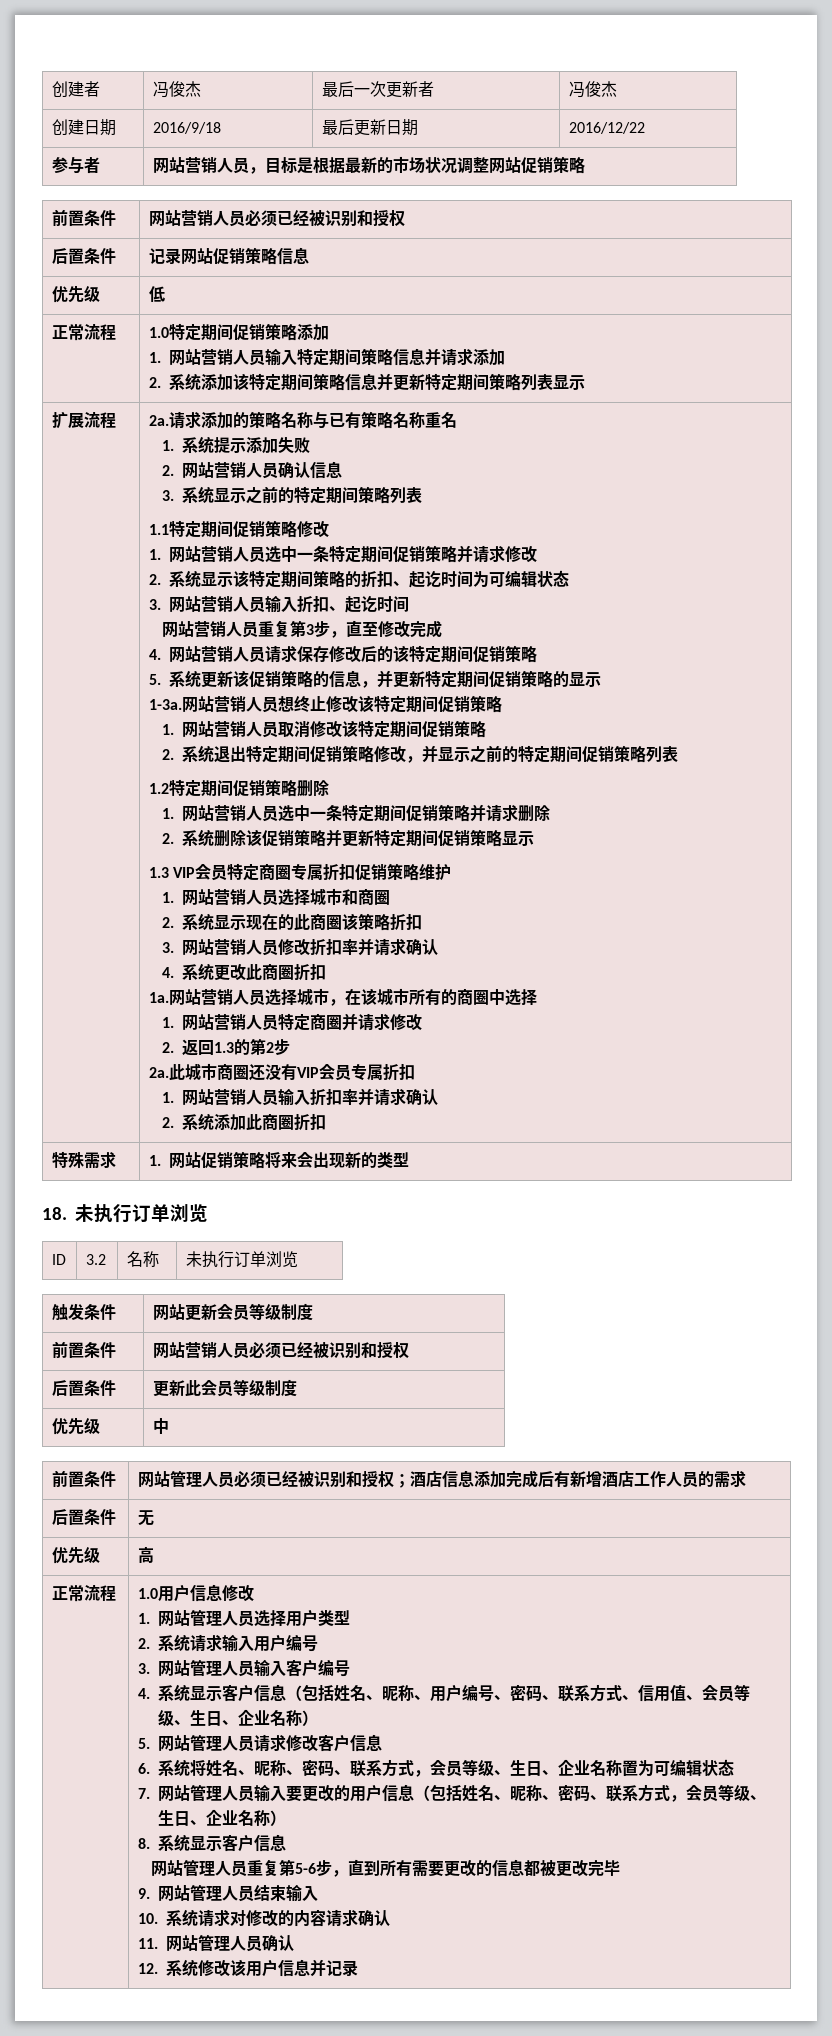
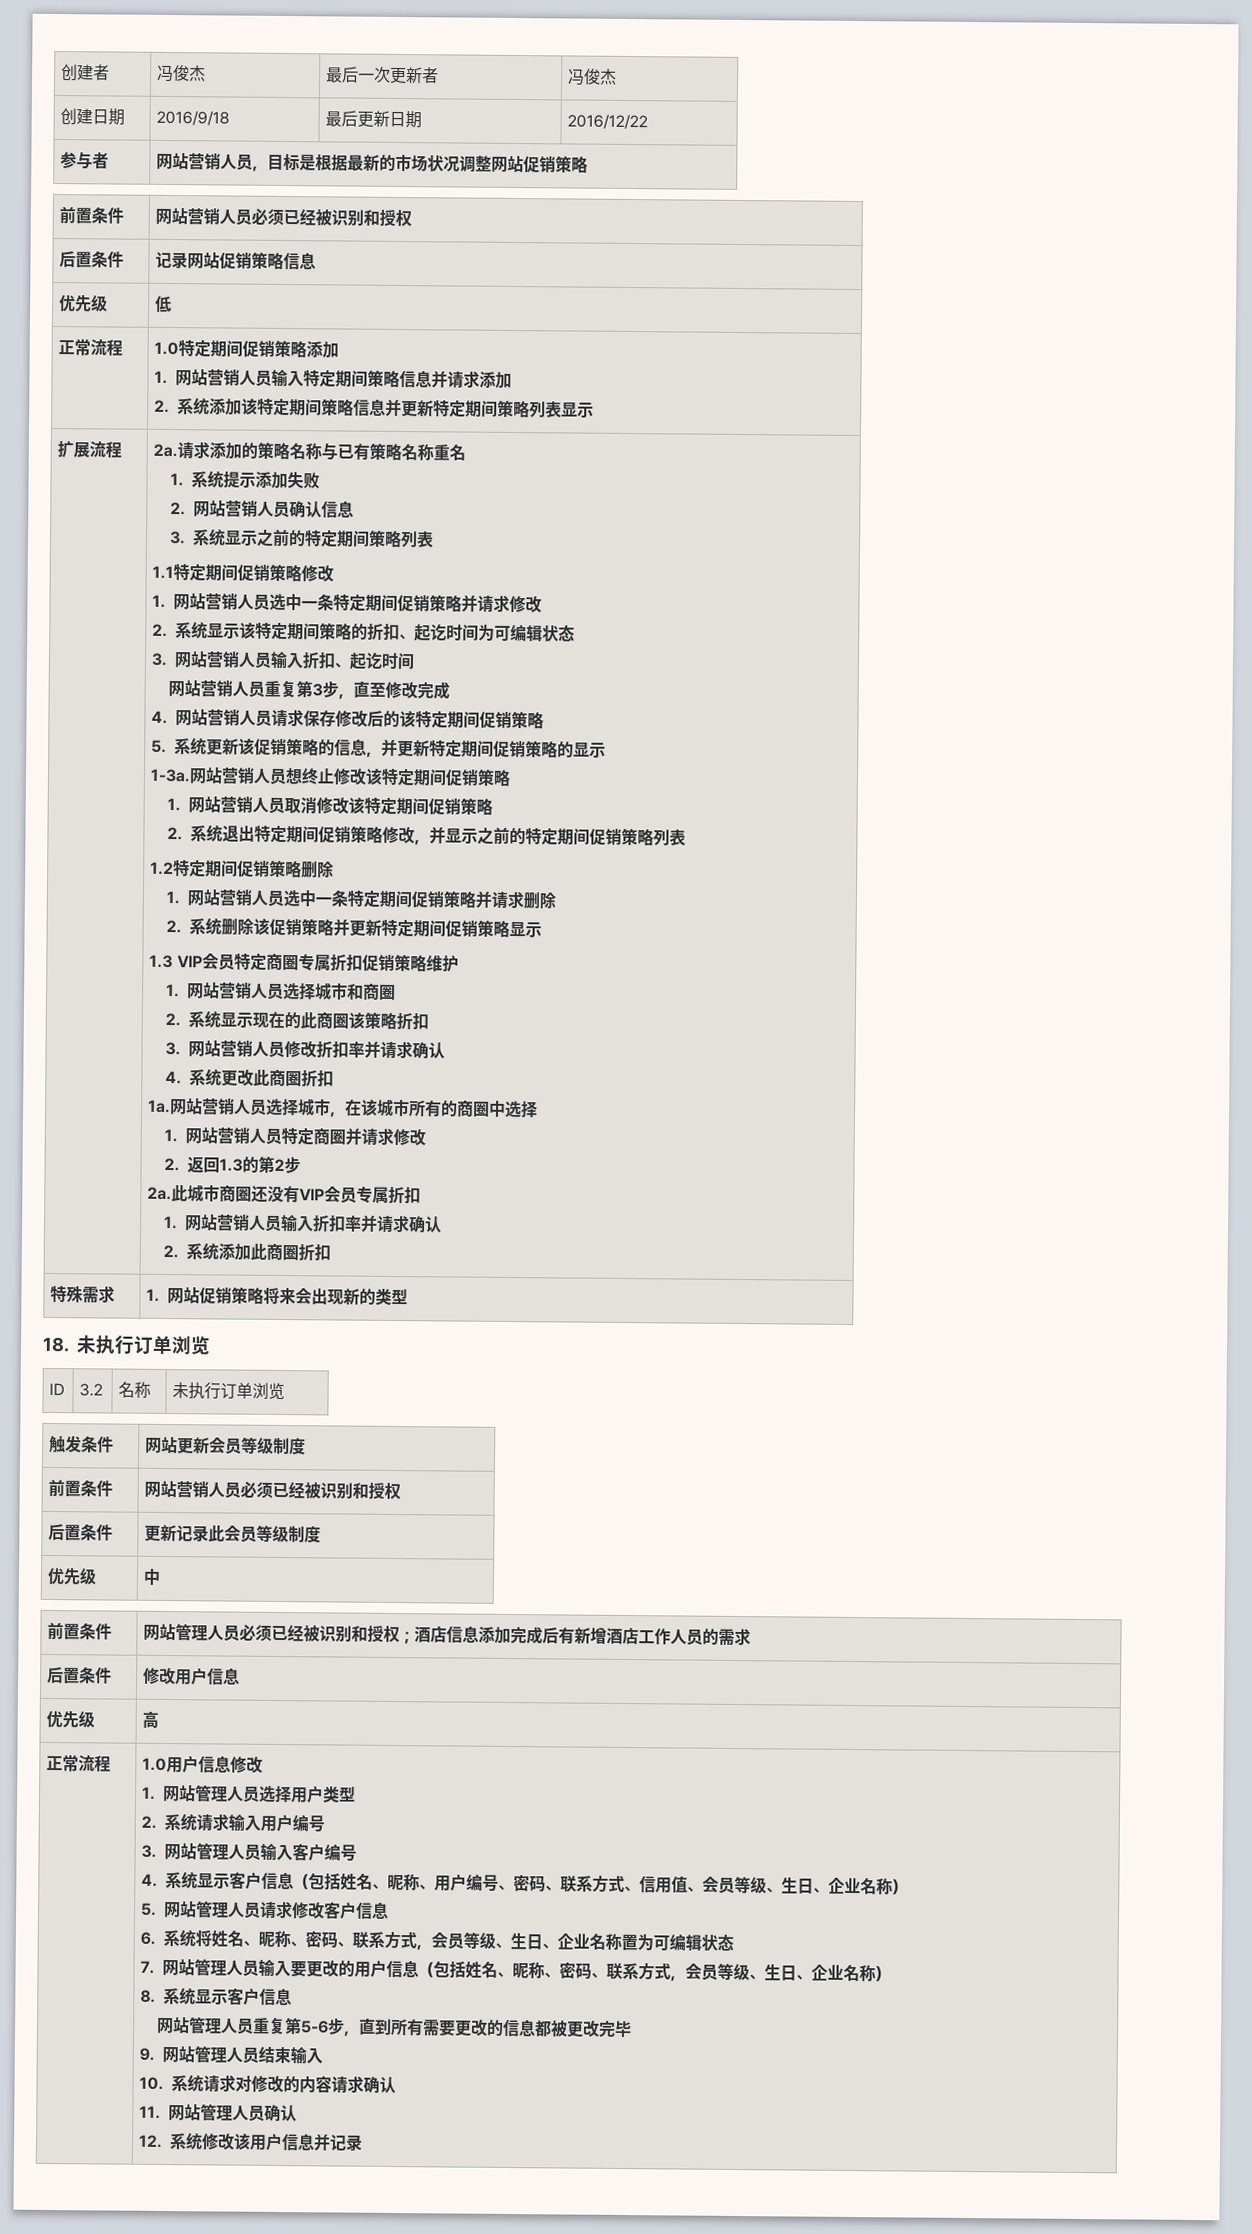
- 后置条件 | 更新此会员等级制度
+ 后置条件 | 更新记录此会员等级制度
- 后置条件 | 无
+ 后置条件 | 修改用户信息

